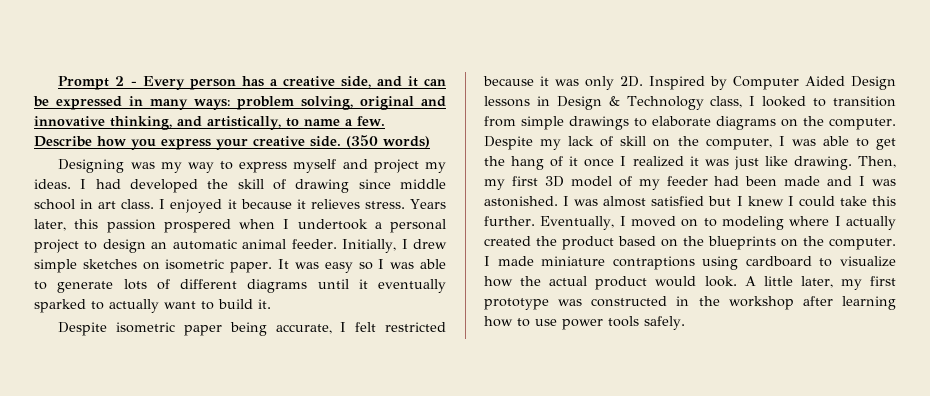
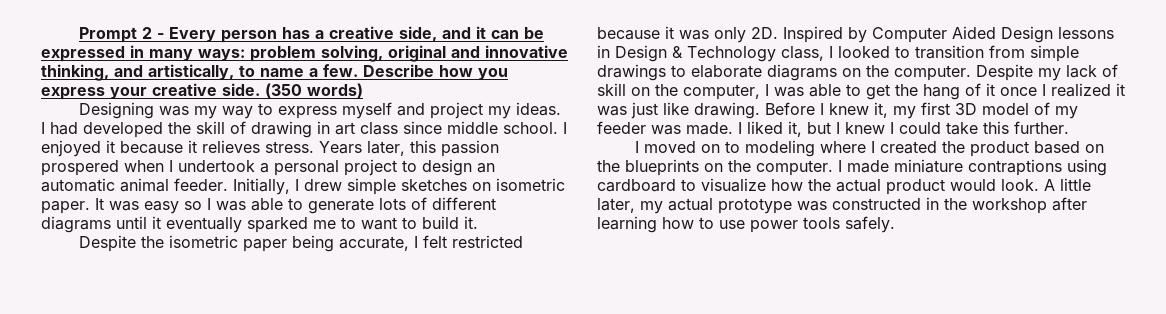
- I had developed the skill of drawing since middle school in art class.
+ I had developed the skill of drawing in art class since middle school.
- It was easy so I was able to generate lots of different diagrams until it eventually sparked to actually want to build it.
+ It was easy so I was able to generate lots of different diagrams until it eventually sparked me to want to build it.
- Despite isometric paper being accurate, I felt restricted because it was only 2D.
+ Despite the isometric paper being accurate, I felt restricted because it was only 2D.
- Then, my first 3D model of my feeder had been made and I was astonished. I was almost satisfied but I knew I could take this further. Eventually, I moved on to modeling where I actually created the product based on the blueprints on the computer.
+ Before I knew it, my first 3D model of my feeder was made. I liked it, but I knew I could take this further.
+ I moved on to modeling where I created the product based on the blueprints on the computer.
- A little later, my first prototype was constructed in the workshop after learning how to use power tools safely.
+ A little later, my actual prototype was constructed in the workshop after learning how to use power tools safely.

